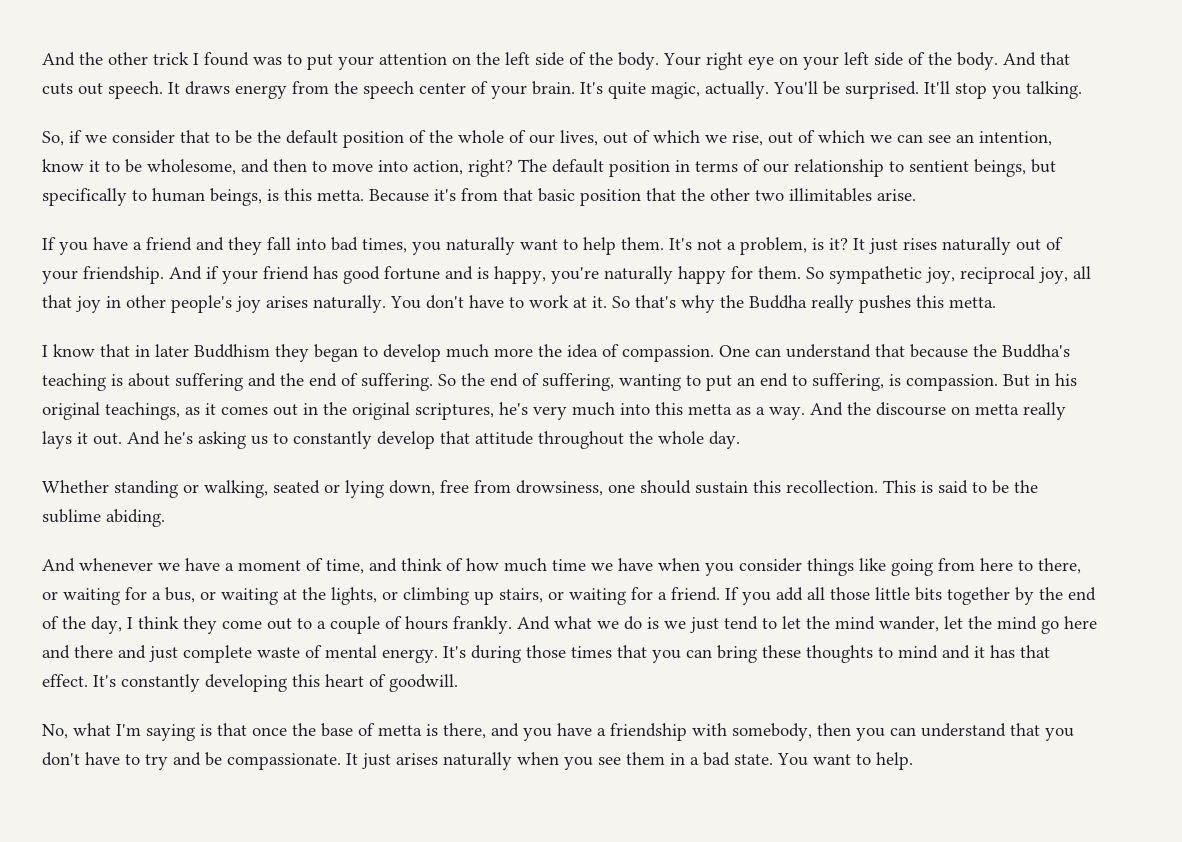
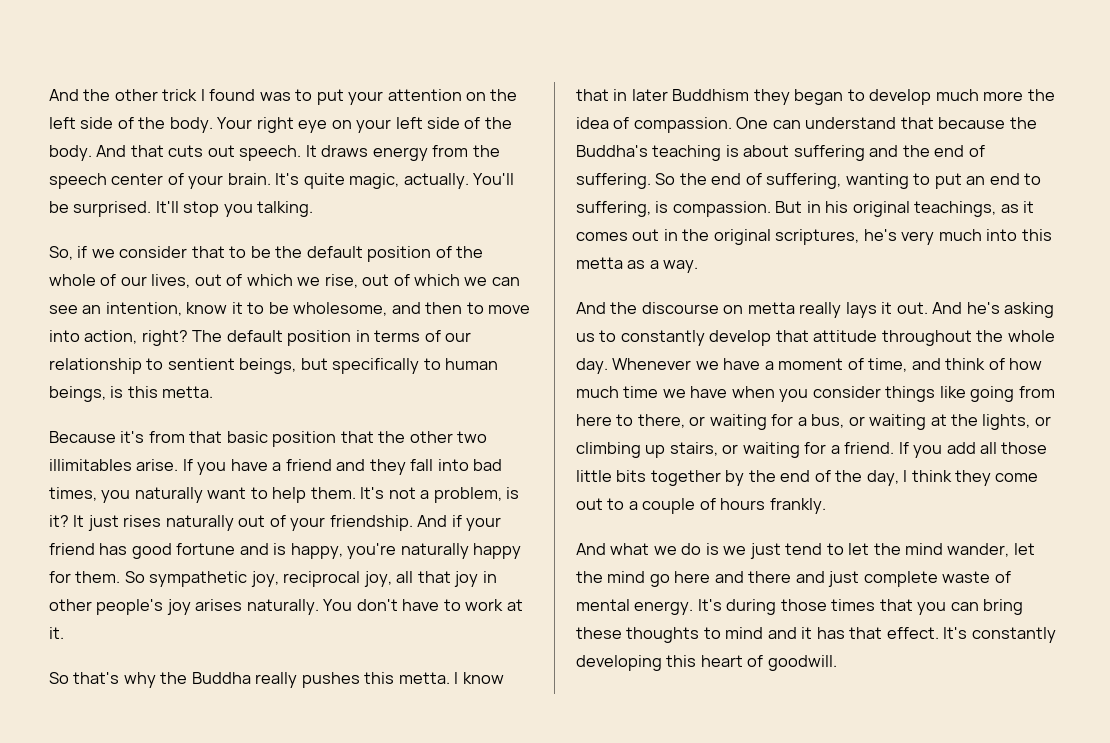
- The default position in terms of our relationship to sentient beings, but specifically to human beings, is this metta. Because it's from that basic position that the other two illimitables arise.
- If you have a friend and they fall into bad times, you naturally want to help them.
+ The default position in terms of our relationship to sentient beings, but specifically to human beings, is this metta.
+ Because it's from that basic position that the other two illimitables arise. If you have a friend and they fall into bad times, you naturally want to help them.
- You don't have to work at it. So that's why the Buddha really pushes this metta.
- I know that in later Buddhism they began to develop much more the idea of compassion.
+ You don't have to work at it.
+ So that's why the Buddha really pushes this metta. I know that in later Buddhism they began to develop much more the idea of compassion.
- But in his original teachings, as it comes out in the original scriptures, he's very much into this metta as a way. And the discourse on metta really lays it out.
+ But in his original teachings, as it comes out in the original scriptures, he's very much into this metta as a way.
+ And the discourse on metta really lays it out.
- And he's asking us to constantly develop that attitude throughout the whole day.
- Whether standing or walking, seated or lying down, free from drowsiness, one should sustain this recollection. This is said to be the sublime abiding.
- And whenever we have a moment of time, and think of how much time we have when you consider things like going from here to there, or waiting for a bus, or waiting at the lights, or climbing up stairs, or waiting for a friend.
+ And he's asking us to constantly develop that attitude throughout the whole day. Whenever we have a moment of time, and think of how much time we have when you consider things like going from here to there, or waiting for a bus, or waiting at the lights, or climbing up stairs, or waiting for a friend.
- If you add all those little bits together by the end of the day, I think they come out to a couple of hours frankly. And what we do is we just tend to let the mind wander, let the mind go here and there and just complete waste of mental energy.
+ If you add all those little bits together by the end of the day, I think they come out to a couple of hours frankly.
+ And what we do is we just tend to let the mind wander, let the mind go here and there and just complete waste of mental energy.
- No, what I'm saying is that once the base of metta is there, and you have a friendship with somebody, then you can understand that you don't have to try and be compassionate. It just arises naturally when you see them in a bad state. You want to help.

